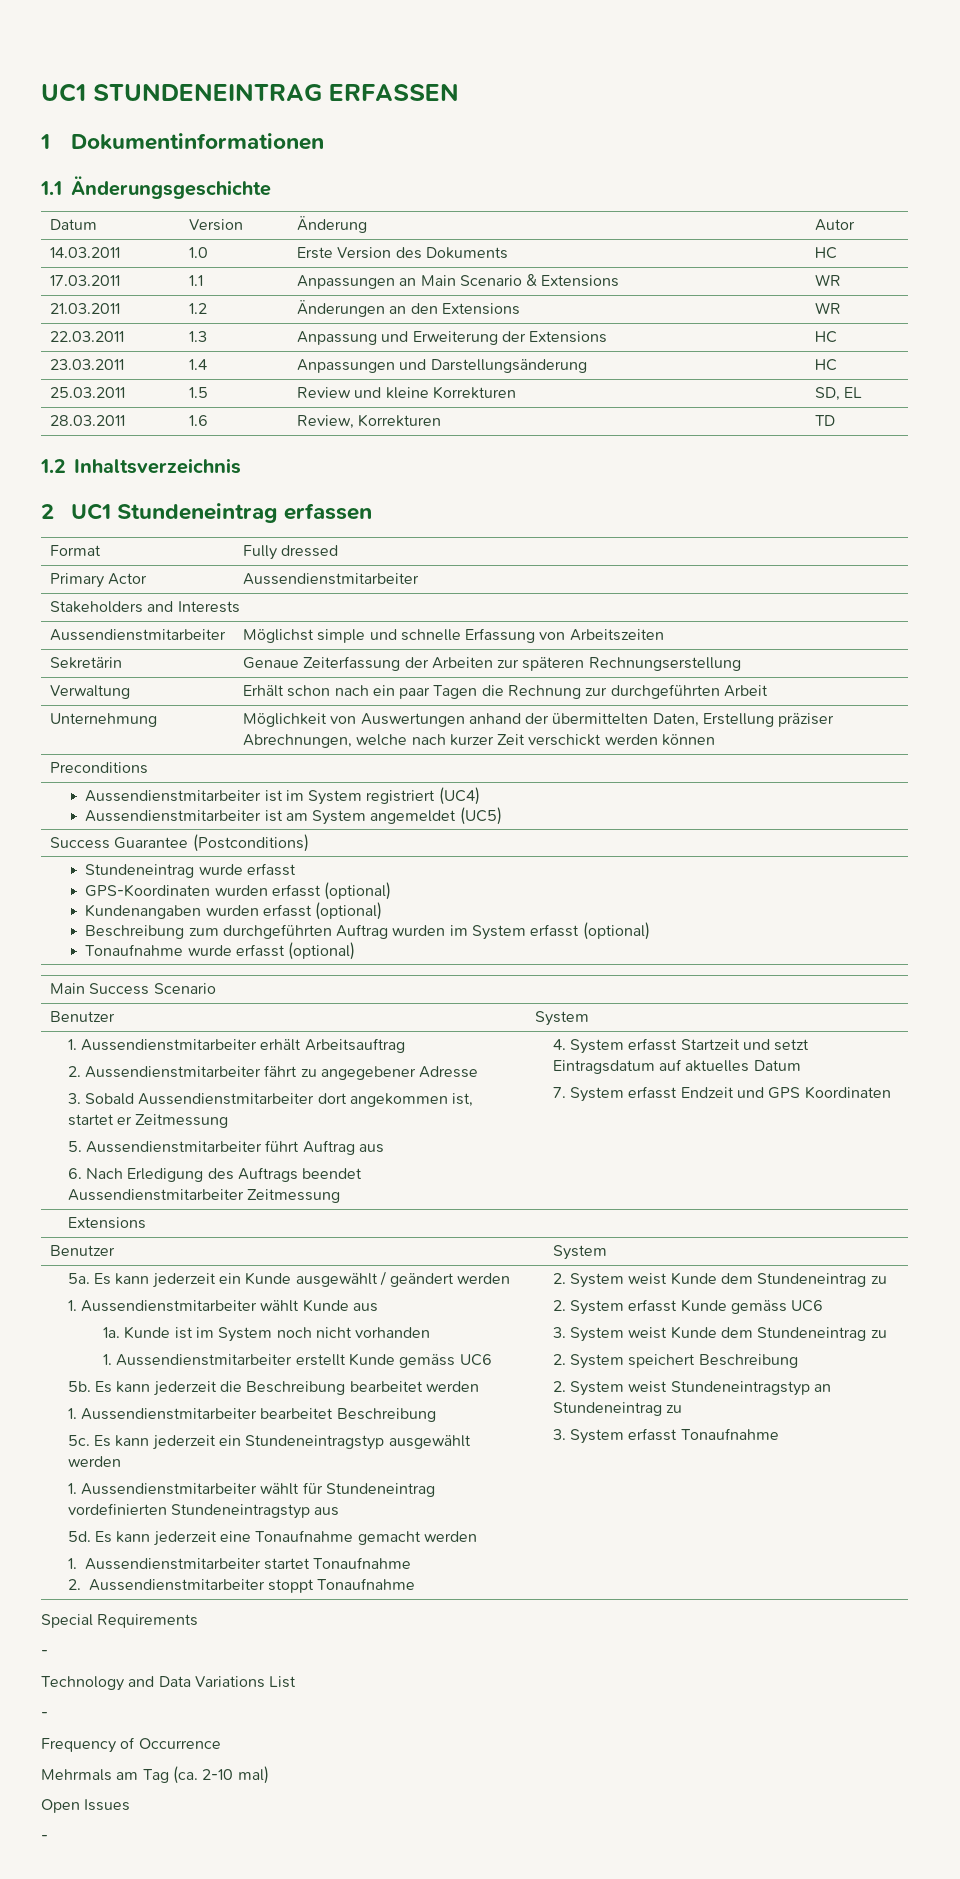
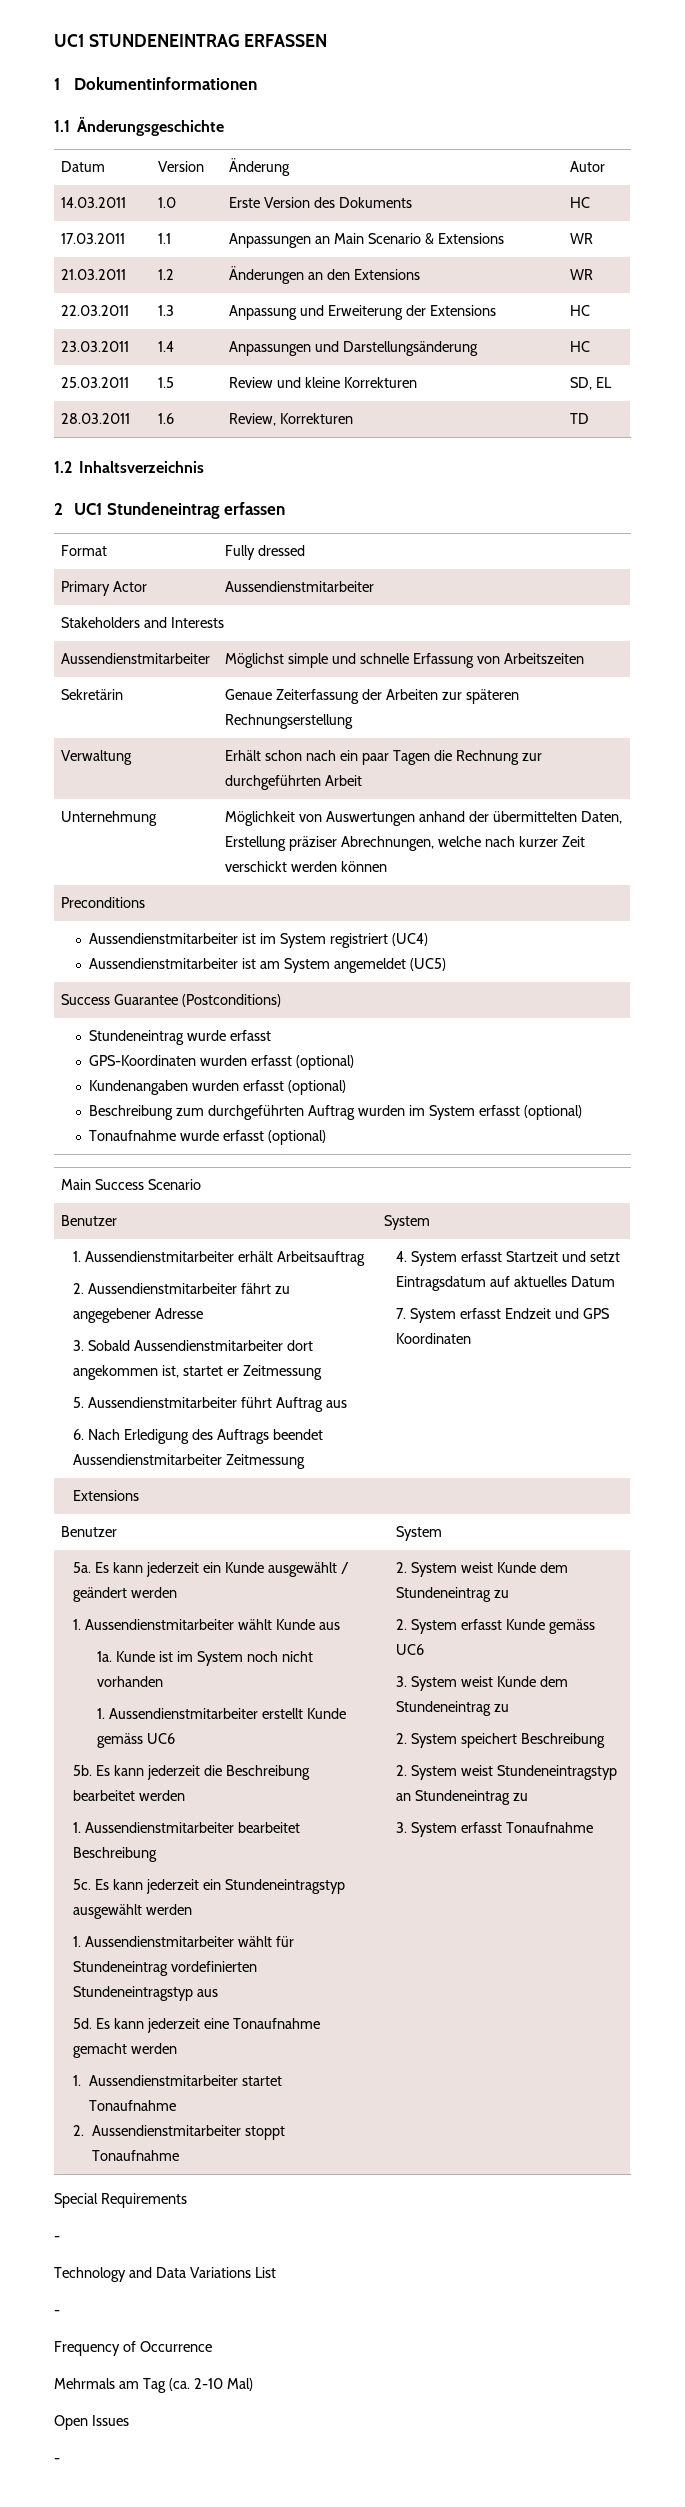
- Mehrmals am Tag (ca. 2-10 mal)
+ Mehrmals am Tag (ca. 2-10 Mal)

